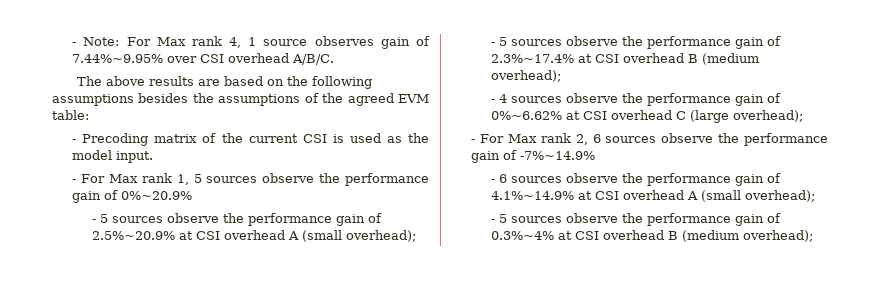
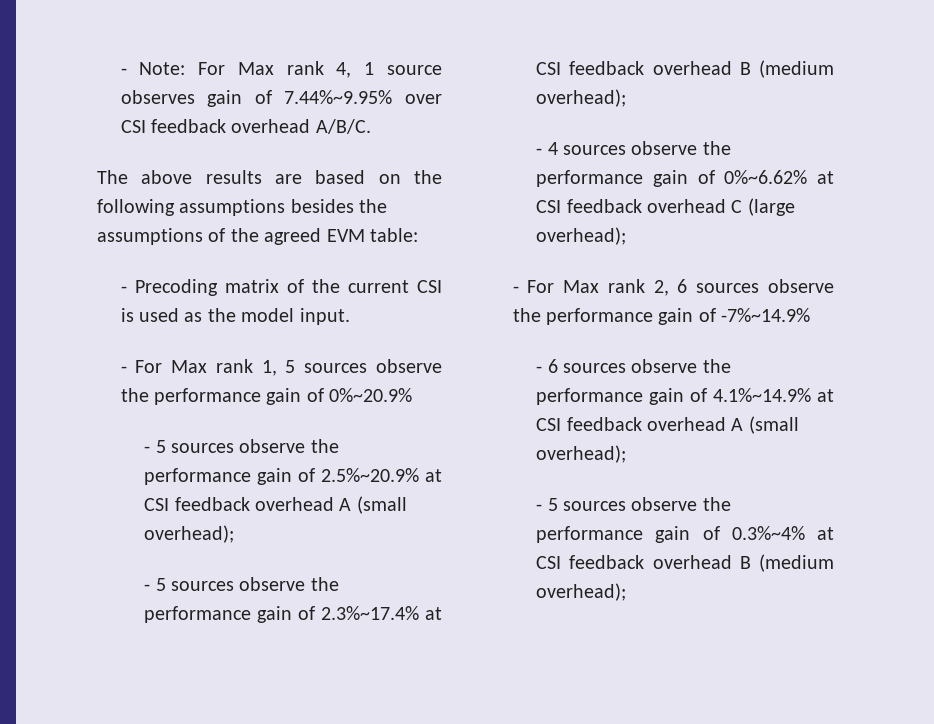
- - Note: For Max rank 4, 1 source observes gain of 7.44%~9.95% over CSI overhead A/B/C.
+ - Note: For Max rank 4, 1 source observes gain of 7.44%~9.95% over CSI feedback overhead A/B/C.
- - 5 sources observe the performance gain of 2.5%~20.9% at CSI overhead A (small overhead);
+ - 5 sources observe the performance gain of 2.5%~20.9% at CSI feedback overhead A (small overhead);
- - 5 sources observe the performance gain of 2.3%~17.4% at CSI overhead B (medium overhead);
+ - 5 sources observe the performance gain of 2.3%~17.4% at CSI feedback overhead B (medium overhead);
- - 4 sources observe the performance gain of 0%~6.62% at CSI overhead C (large overhead);
+ - 4 sources observe the performance gain of 0%~6.62% at CSI feedback overhead C (large overhead);
- - 6 sources observe the performance gain of 4.1%~14.9% at CSI overhead A (small overhead);
+ - 6 sources observe the performance gain of 4.1%~14.9% at CSI feedback overhead A (small overhead);
- - 5 sources observe the performance gain of 0.3%~4% at CSI overhead B (medium overhead);
+ - 5 sources observe the performance gain of 0.3%~4% at CSI feedback overhead B (medium overhead);

